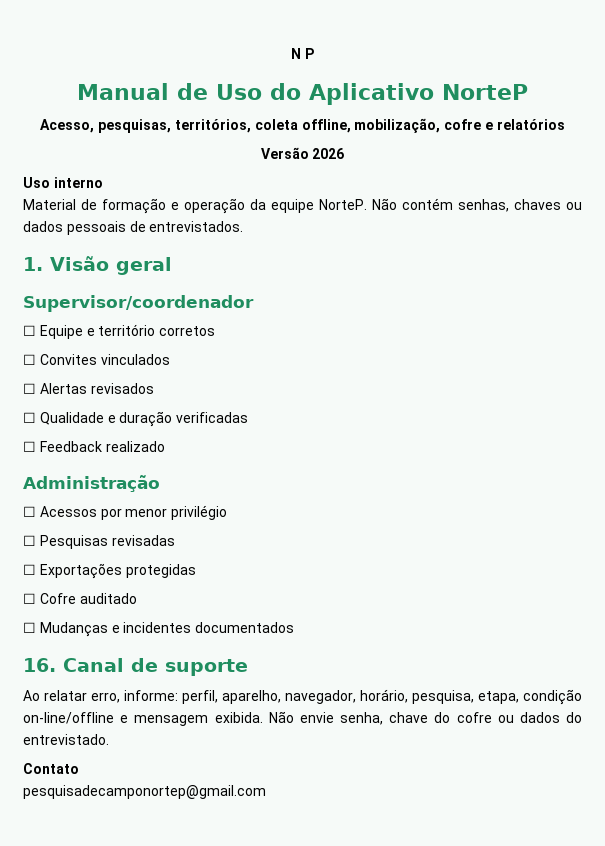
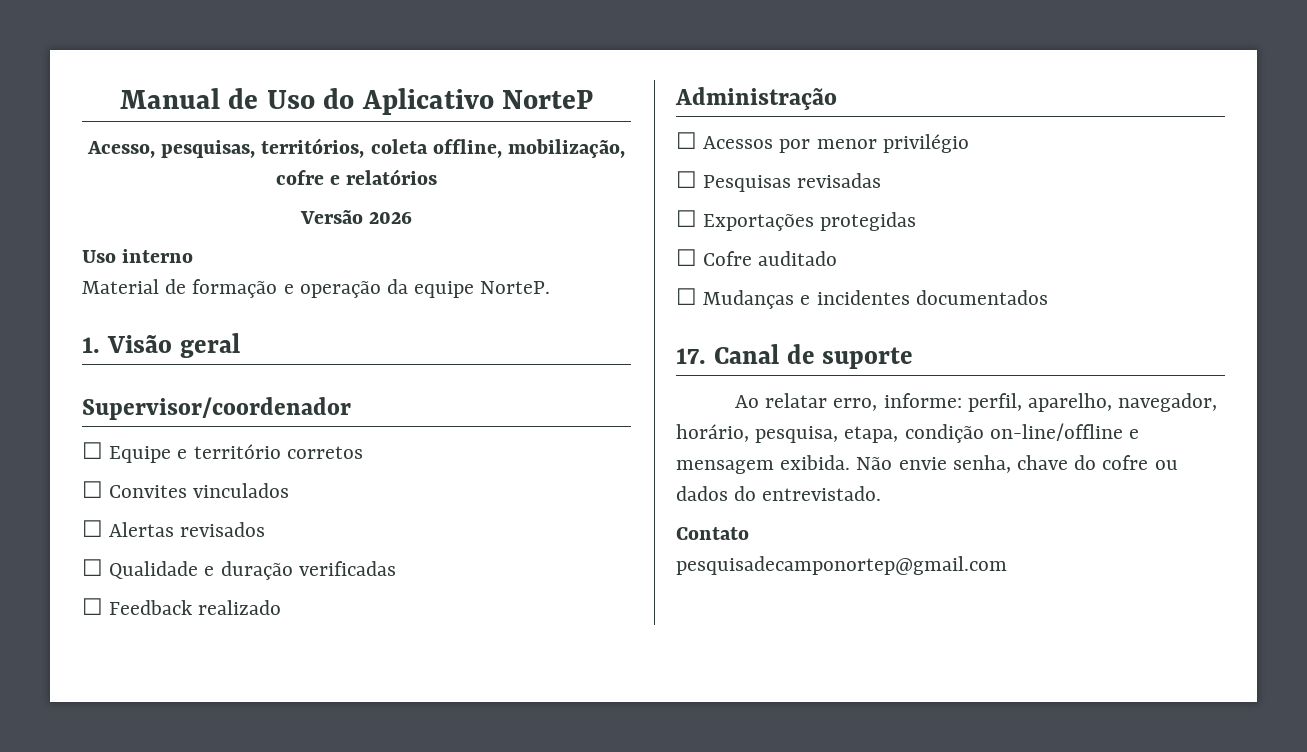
- N P
- Não contém senhas, chaves ou dados pessoais de entrevistados.
- 16. Canal de suporte
+ 17. Canal de suporte

